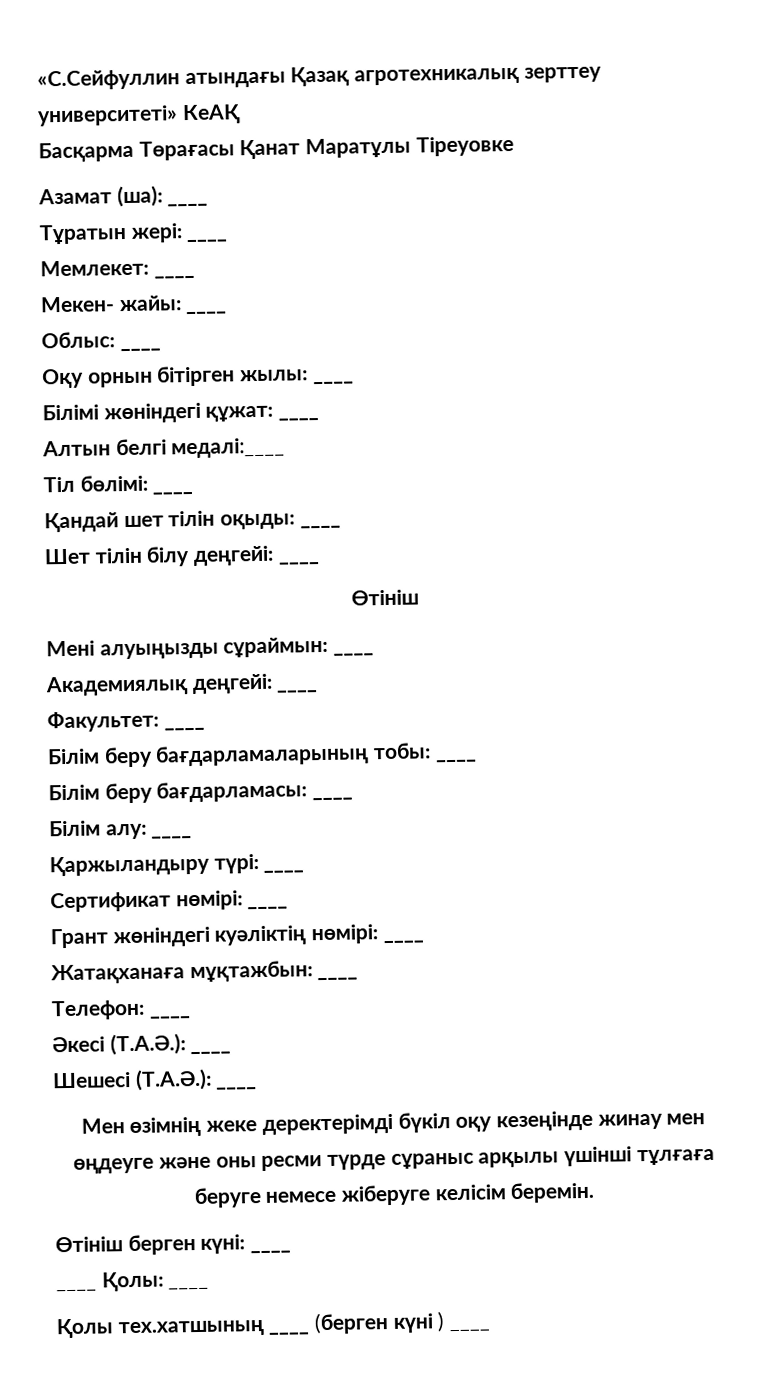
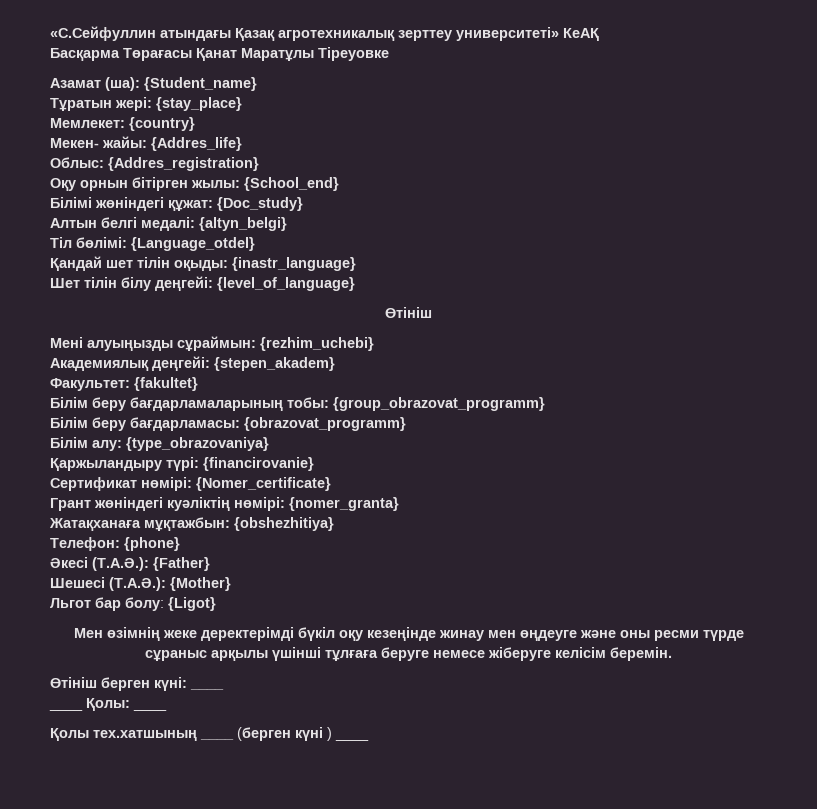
- Азамат (ша): ____
+ Азамат (ша): {Student_name}
- Тұратын жері: ____
+ Тұратын жері: {stay_place}
- Мемлекет: ____
+ Мемлекет: {country}
- Мекен- жайы: ____
+ Мекен- жайы: {Addres_life}
- Облыс: ____
+ Облыс: {Addres_registration}
- Оқу орнын бітірген жылы: ____
+ Оқу орнын бітірген жылы: {School_end}
- Білімі жөніндегі құжат: ____
+ Білімі жөніндегі құжат: {Doc_study}
- Алтын белгі медалі:____
+ Алтын белгі медалі: {altyn_belgi}
- Тіл бөлімі: ____
+ Тіл бөлімі: {Language_otdel}
- Қандай шет тілін оқыды: ____
+ Қандай шет тілін оқыды: {inastr_language}
- Шет тілін білу деңгейі: ____
+ Шет тілін білу деңгейі: {level_of_language}
- Мені алуыңызды сұраймын: ____
+ Мені алуыңызды сұраймын: {rezhim_uchebi}
- Академиялық деңгейі: ____
+ Академиялық деңгейі: {stepen_akadem}
- Факультет: ____
+ Факультет: {fakultet}
- Білім беру бағдарламаларының тобы: ____
+ Білім беру бағдарламаларының тобы: {group_obrazovat_programm}
- Білім беру бағдарламасы: ____
+ Білім беру бағдарламасы: {obrazovat_programm}
- Білім алу: ____
+ Білім алу: {type_obrazovaniya}
- Қаржыландыру түрі: ____
+ Қаржыландыру түрі: {financirovanie}
- Сертификат нөмірі: ____
+ Сертификат нөмірі: {Nomer_certificate}
- Грант жөніндегі куәліктің нөмірі: ____
+ Грант жөніндегі куәліктің нөмірі: {nomer_granta}
- Жатақханаға мұқтажбын: ____
+ Жатақханаға мұқтажбын: {obshezhitiya}
- Телефон: ____
+ Телефон: {phone}
- Әкесі (Т.А.Ә.): ____
+ Әкесі (Т.А.Ә.): {Father}
- Шешесі (Т.А.Ә.): ____
+ Шешесі (Т.А.Ә.): {Mother}
+ Льгот бар болу: {Ligot}

